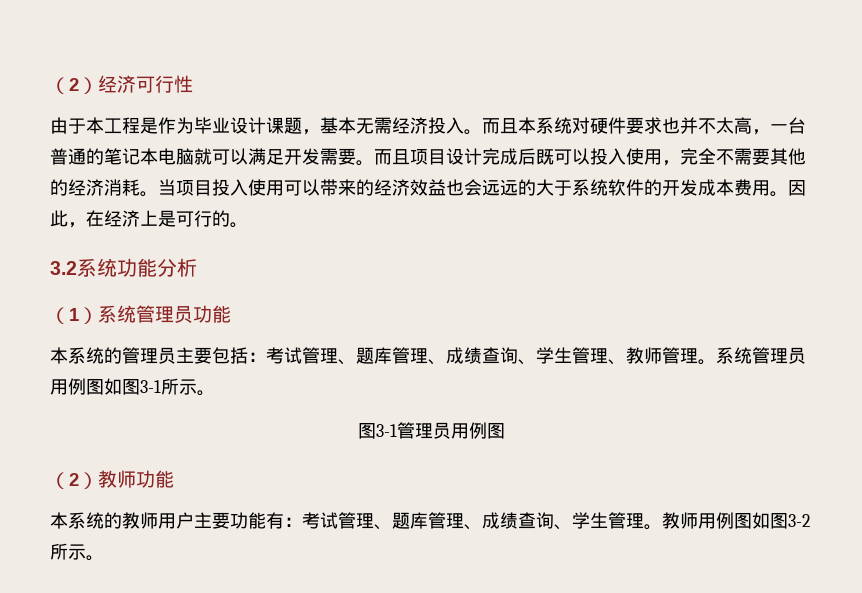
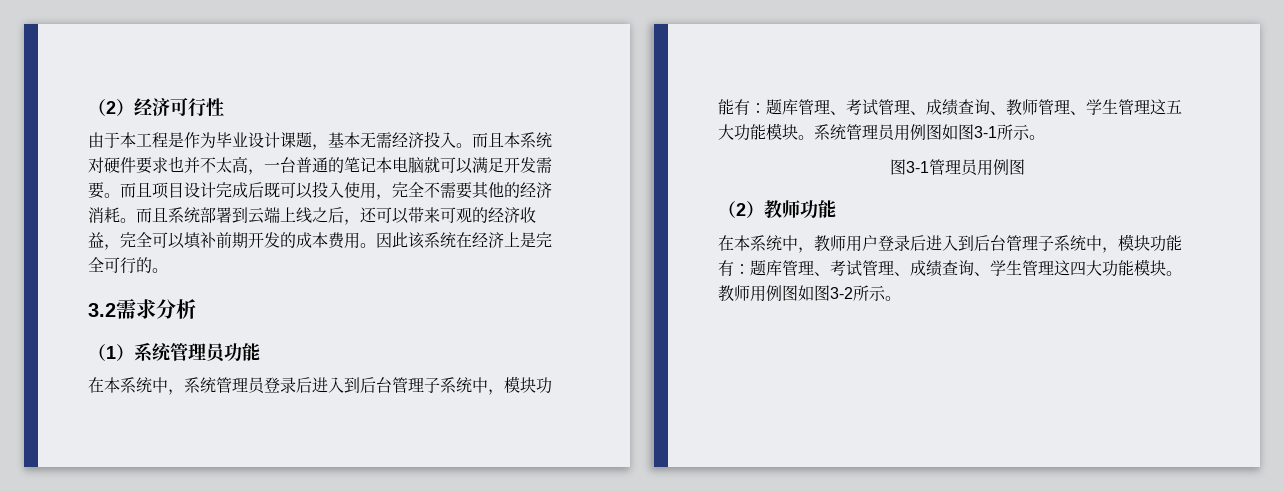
- 当项目投入使用可以带来的经济效益也会远远的大于系统软件的开发成本费用。
+ 而且系统部署到云端上线之后，还可以带来可观的经济收益，完全可以填补前期开发的成本费用。
- 因此，在经济上是可行的。
+ 因此该系统在经济上是完全可行的。
- 3.2系统功能分析
+ 3.2需求分析
- 本系统的管理员主要包括：考试管理、题库管理、成绩查询、学生管理、教师管理。
+ 在本系统中，系统管理员登录后进入到后台管理子系统中，模块功能有：题库管理、考试管理、成绩查询、教师管理、学生管理这五大功能模块。
- 本系统的教师用户主要功能有：考试管理、题库管理、成绩查询、学生管理。
+ 在本系统中，教师用户登录后进入到后台管理子系统中，模块功能有：题库管理、考试管理、成绩查询、学生管理这四大功能模块。

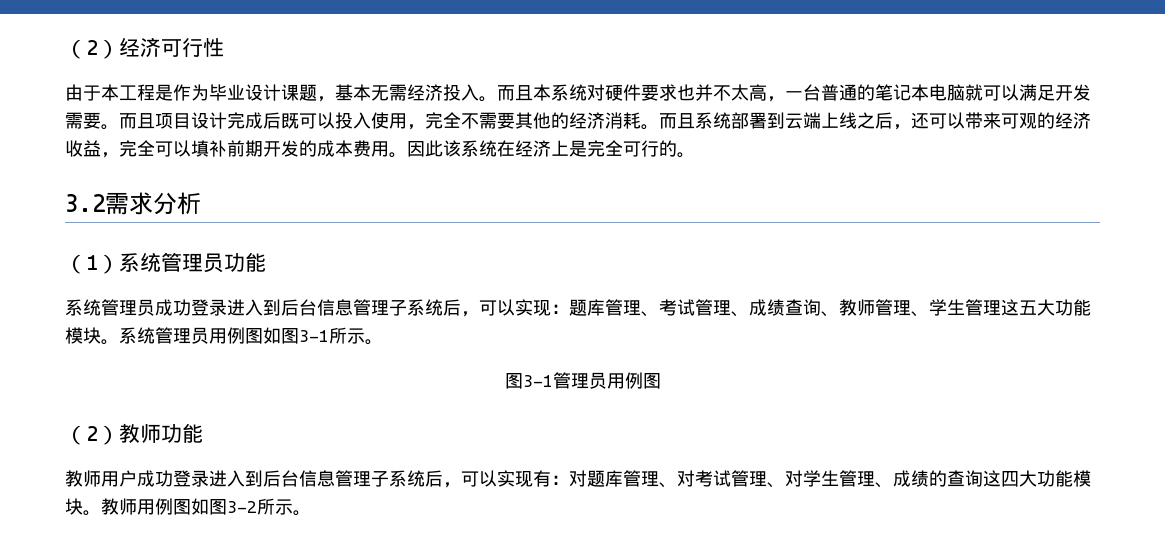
- 在本系统中，系统管理员登录后进入到后台管理子系统中，模块功能有：题库管理、考试管理、成绩查询、教师管理、学生管理这五大功能模块。
+ 系统管理员成功登录进入到后台信息管理子系统后，可以实现：题库管理、考试管理、成绩查询、教师管理、学生管理这五大功能模块。
- 在本系统中，教师用户登录后进入到后台管理子系统中，模块功能有：题库管理、考试管理、成绩查询、学生管理这四大功能模块。
+ 教师用户成功登录进入到后台信息管理子系统后，可以实现有：对题库管理、对考试管理、对学生管理、成绩的查询这四大功能模块。

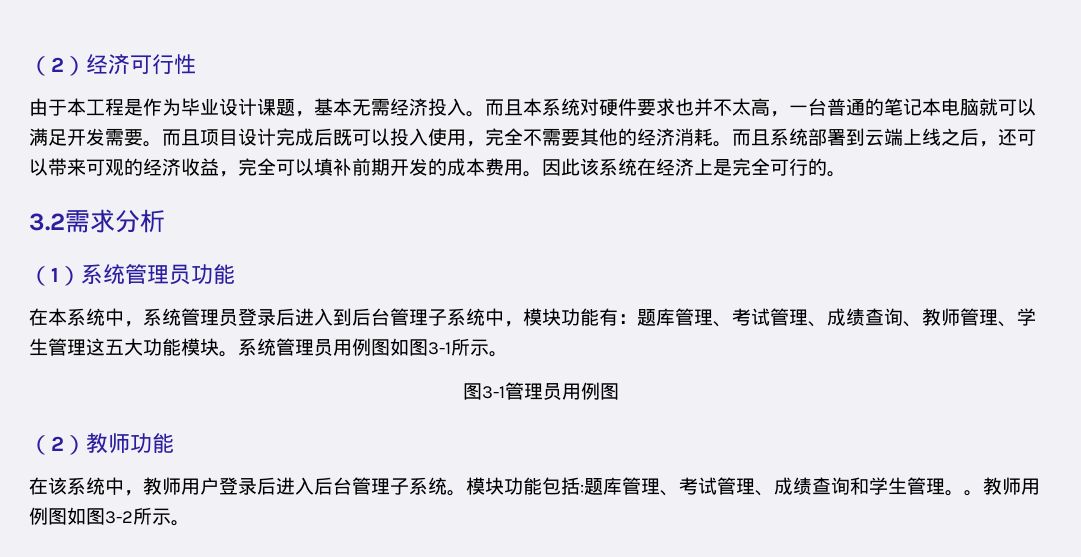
- 系统管理员成功登录进入到后台信息管理子系统后，可以实现：题库管理、考试管理、成绩查询、教师管理、学生管理这五大功能模块。
+ 在本系统中，系统管理员登录后进入到后台管理子系统中，模块功能有：题库管理、考试管理、成绩查询、教师管理、学生管理这五大功能模块。
- 教师用户成功登录进入到后台信息管理子系统后，可以实现有：对题库管理、对考试管理、对学生管理、成绩的查询这四大功能模块。
+ 在该系统中，教师用户登录后进入后台管理子系统。模块功能包括:题库管理、考试管理、成绩查询和学生管理。。

